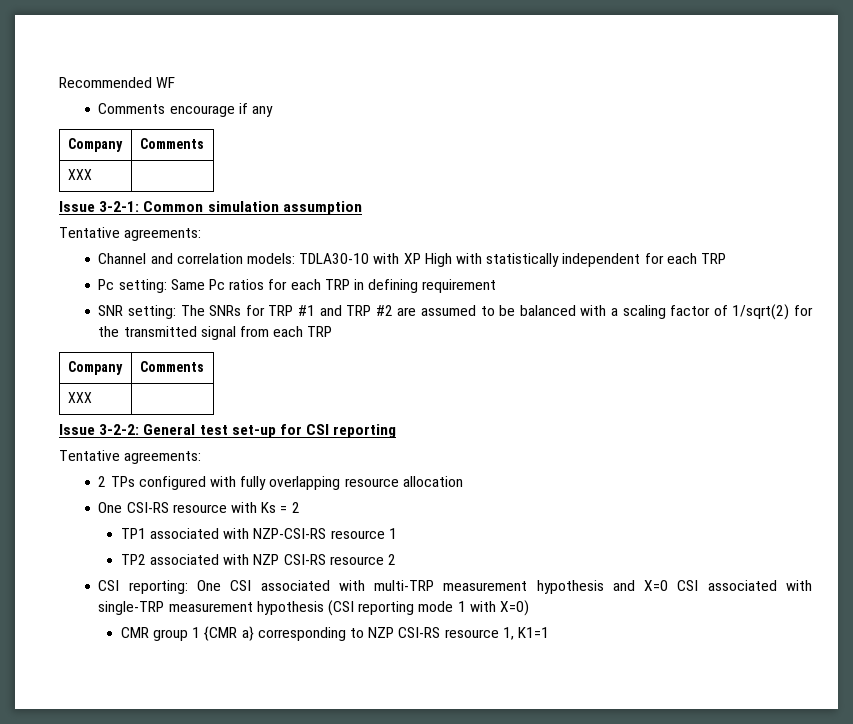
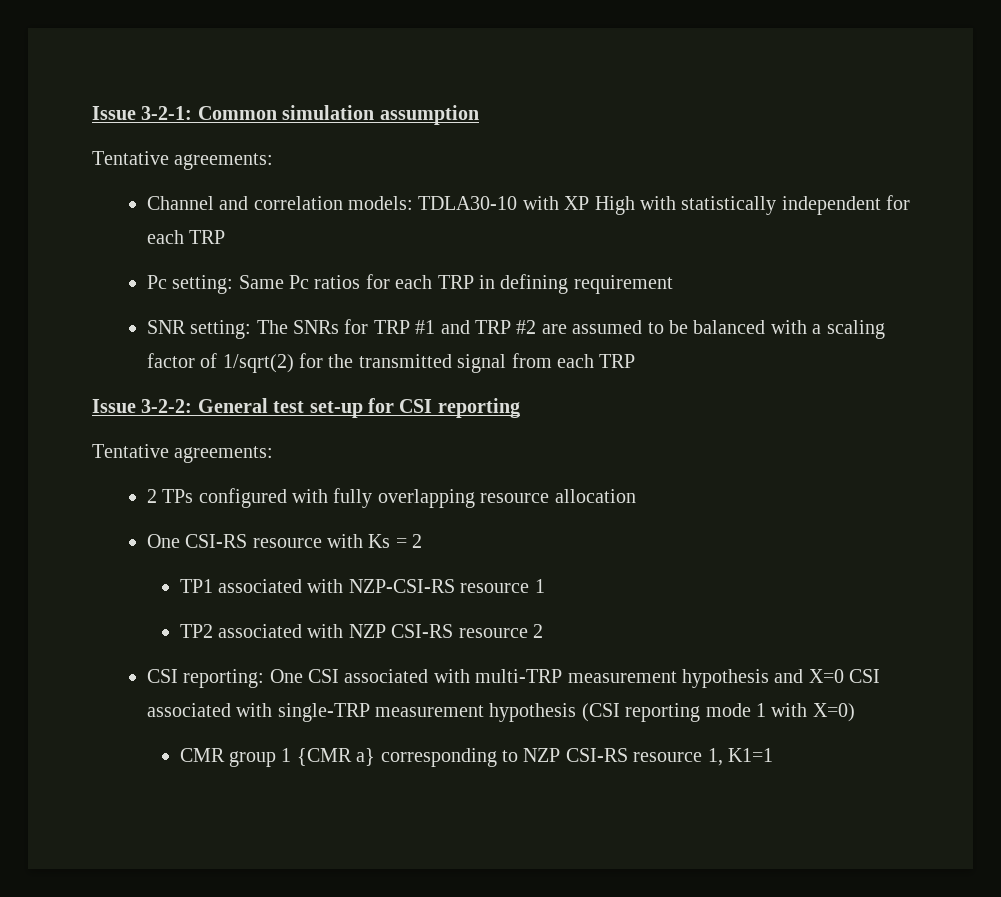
- Recommended WF
- Comments encourage if any
- Company | Comments
- XXX |
  SNR setting: The SNRs for TRP #1 and TRP #2 are assumed to be balanced with a scaling factor of 1/sqrt(2) for the transmitted signal from each TRP
- Company | Comments
- XXX |

